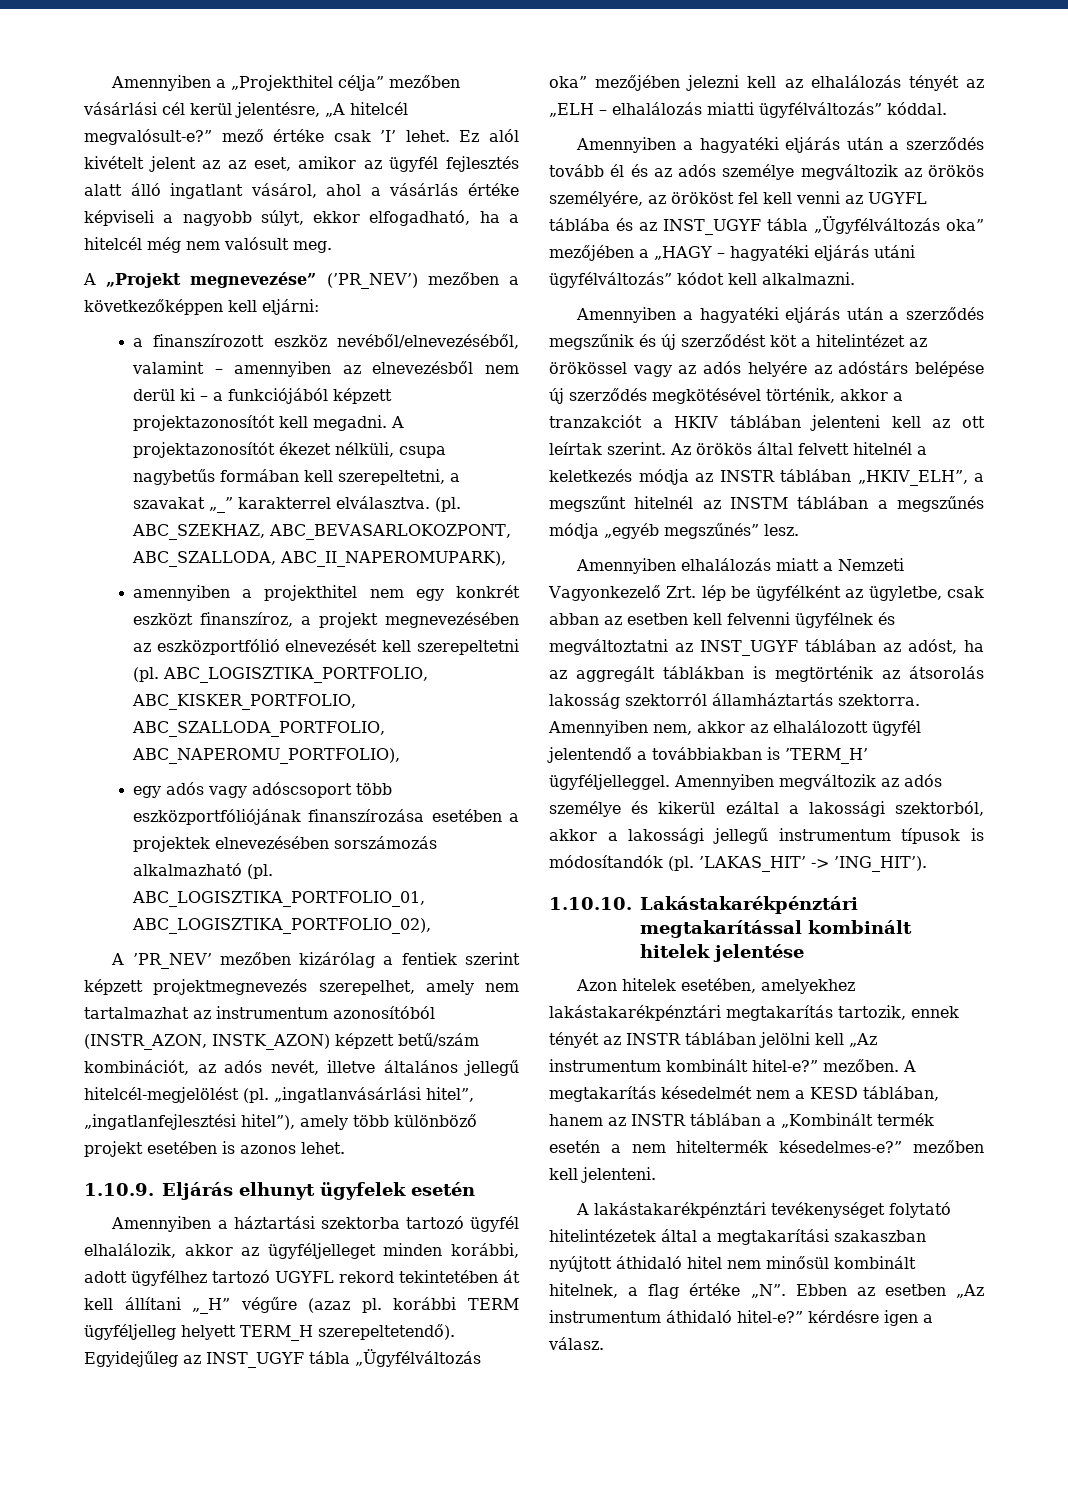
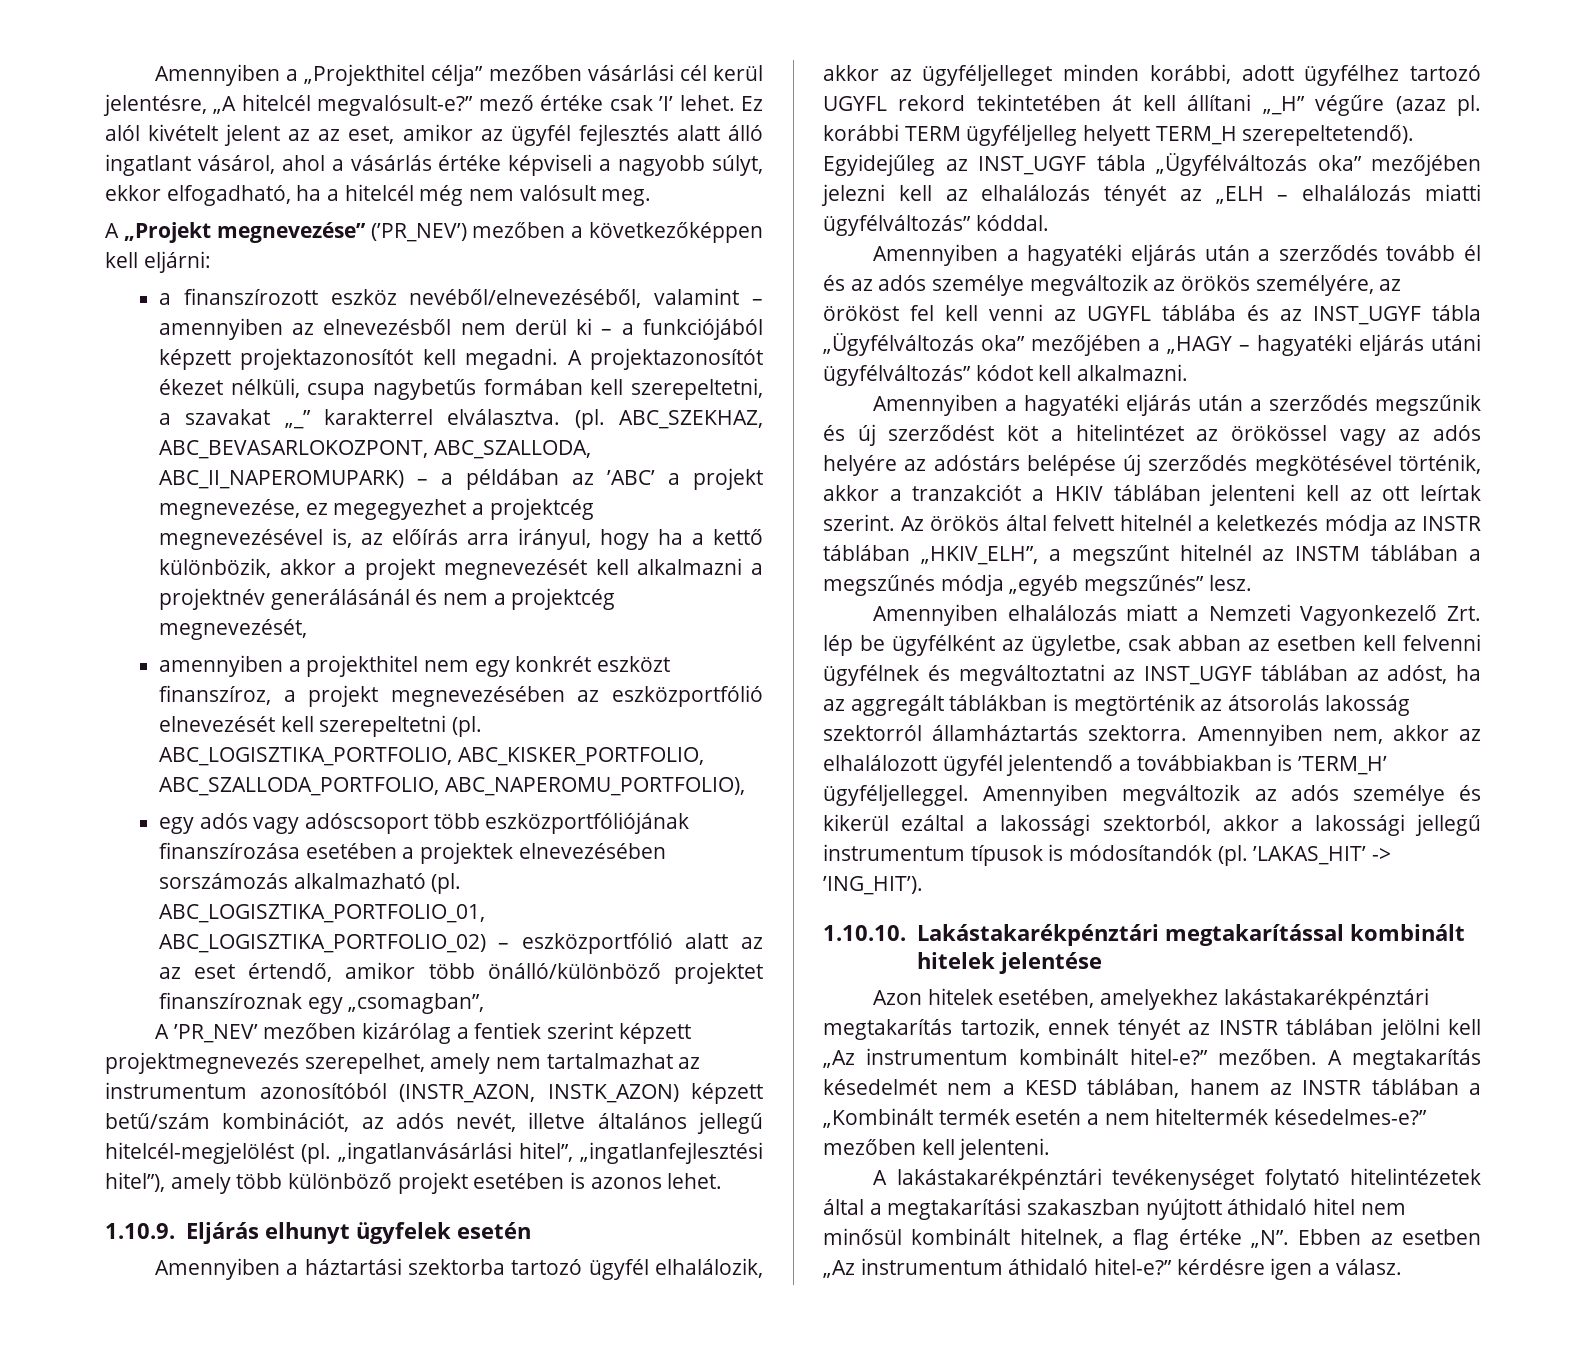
- ABC_SZEKHAZ, ABC_BEVASARLOKOZPONT, ABC_SZALLODA, ABC_II_NAPEROMUPARK),
+ ABC_SZEKHAZ, ABC_BEVASARLOKOZPONT, ABC_SZALLODA, ABC_II_NAPEROMUPARK) – a példában az ’ABC’ a projekt megnevezése, ez megegyezhet a projektcég megnevezésével is, az előírás arra irányul, hogy ha a kettő különbözik, akkor a projekt megnevezését kell alkalmazni a projektnév generálásánál és nem a projektcég megnevezését,
- ABC_LOGISZTIKA_PORTFOLIO_01, ABC_LOGISZTIKA_PORTFOLIO_02),
+ ABC_LOGISZTIKA_PORTFOLIO_01, ABC_LOGISZTIKA_PORTFOLIO_02) – eszközportfólió alatt az az eset értendő, amikor több önálló/különböző projektet finanszíroznak egy „csomagban”,

